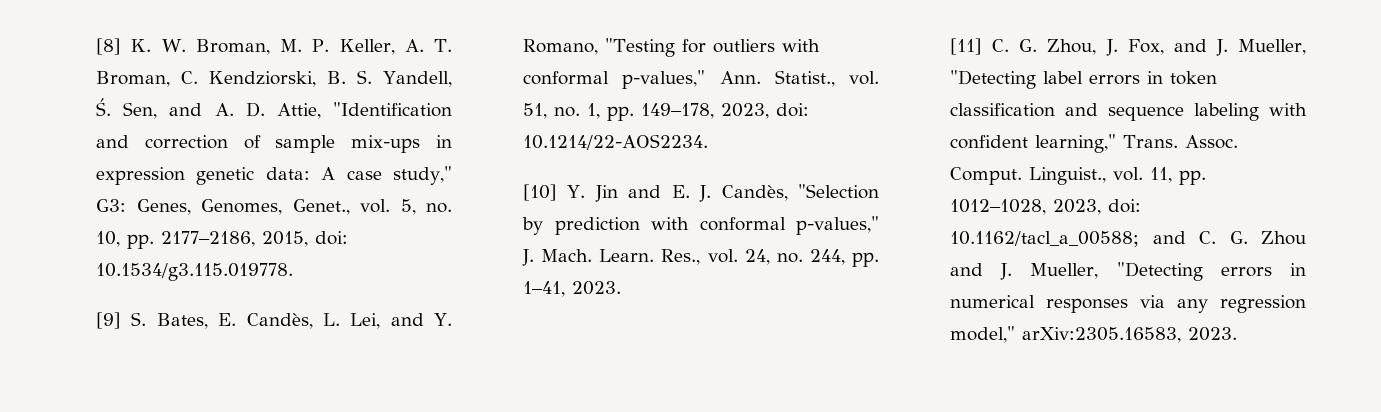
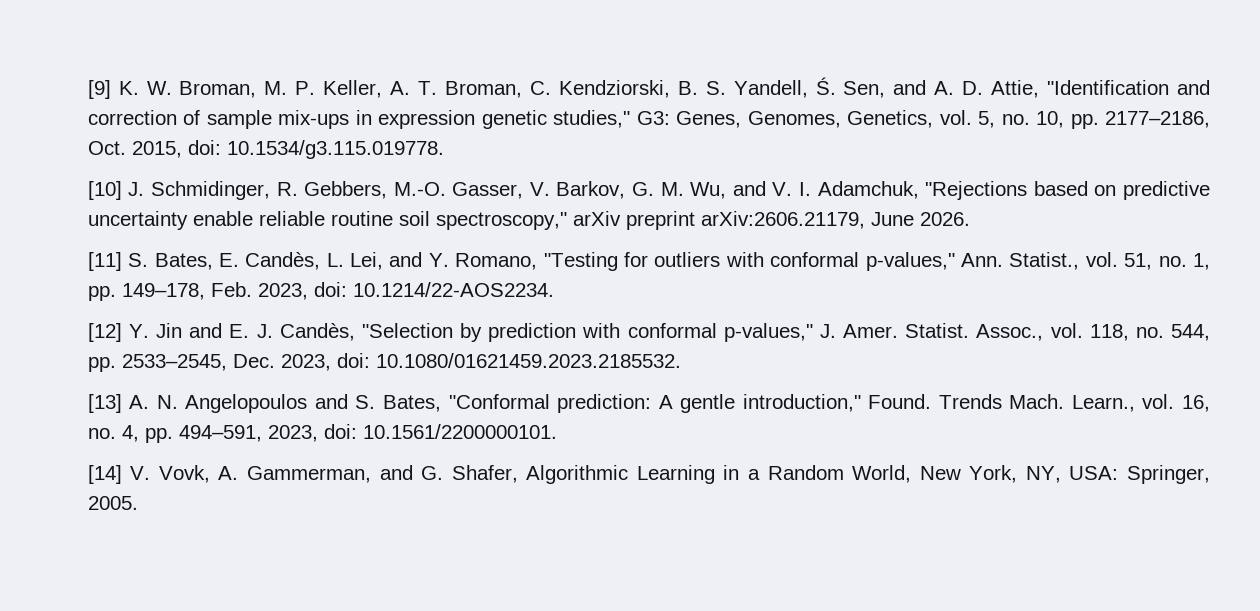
- [8] K. W. Broman, M. P. Keller, A. T. Broman, C. Kendziorski, B. S. Yandell, Ś. Sen, and A. D. Attie, "Identification and correction of sample mix-ups in expression genetic data: A case study," G3: Genes, Genomes, Genet., vol. 5, no. 10, pp. 2177–2186, 2015, doi: 10.1534/g3.115.019778.
+ [9] K. W. Broman, M. P. Keller, A. T. Broman, C. Kendziorski, B. S. Yandell, Ś. Sen, and A. D. Attie, "Identification and correction of sample mix-ups in expression genetic studies," G3: Genes, Genomes, Genetics, vol. 5, no. 10, pp. 2177–2186, Oct. 2015, doi: 10.1534/g3.115.019778.
- [9] S. Bates, E. Candès, L. Lei, and Y. Romano, "Testing for outliers with conformal p-values," Ann. Statist., vol. 51, no. 1, pp. 149–178, 2023, doi: 10.1214/22-AOS2234.
+ [10] J. Schmidinger, R. Gebbers, M.-O. Gasser, V. Barkov, G. M. Wu, and V. I. Adamchuk, "Rejections based on predictive uncertainty enable reliable routine soil spectroscopy," arXiv preprint arXiv:2606.21179, June 2026.
+ [11] S. Bates, E. Candès, L. Lei, and Y. Romano, "Testing for outliers with conformal p-values," Ann. Statist., vol. 51, no. 1, pp. 149–178, Feb. 2023, doi: 10.1214/22-AOS2234.
- [10] Y. Jin and E. J. Candès, "Selection by prediction with conformal p-values," J. Mach. Learn. Res., vol. 24, no. 244, pp. 1–41, 2023.
- [11] C. G. Zhou, J. Fox, and J. Mueller, "Detecting label errors in token classification and sequence labeling with confident learning," Trans. Assoc. Comput. Linguist., vol. 11, pp. 1012–1028, 2023, doi: 10.1162/tacl_a_00588; and C. G. Zhou and J. Mueller, "Detecting errors in numerical responses via any regression model," arXiv:2305.16583, 2023.
+ [12] Y. Jin and E. J. Candès, "Selection by prediction with conformal p-values," J. Amer. Statist. Assoc., vol. 118, no. 544, pp. 2533–2545, Dec. 2023, doi: 10.1080/01621459.2023.2185532.
+ [13] A. N. Angelopoulos and S. Bates, "Conformal prediction: A gentle introduction," Found. Trends Mach. Learn., vol. 16, no. 4, pp. 494–591, 2023, doi: 10.1561/2200000101.
+ [14] V. Vovk, A. Gammerman, and G. Shafer, Algorithmic Learning in a Random World, New York, NY, USA: Springer, 2005.

